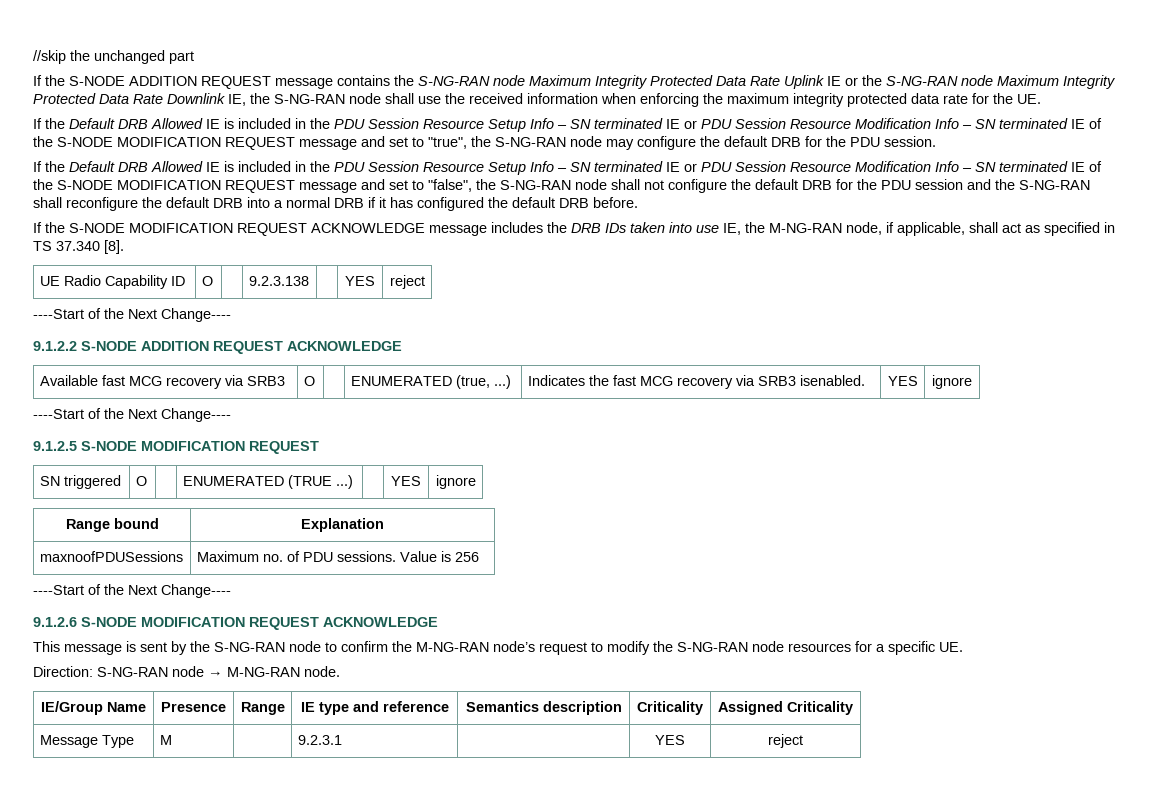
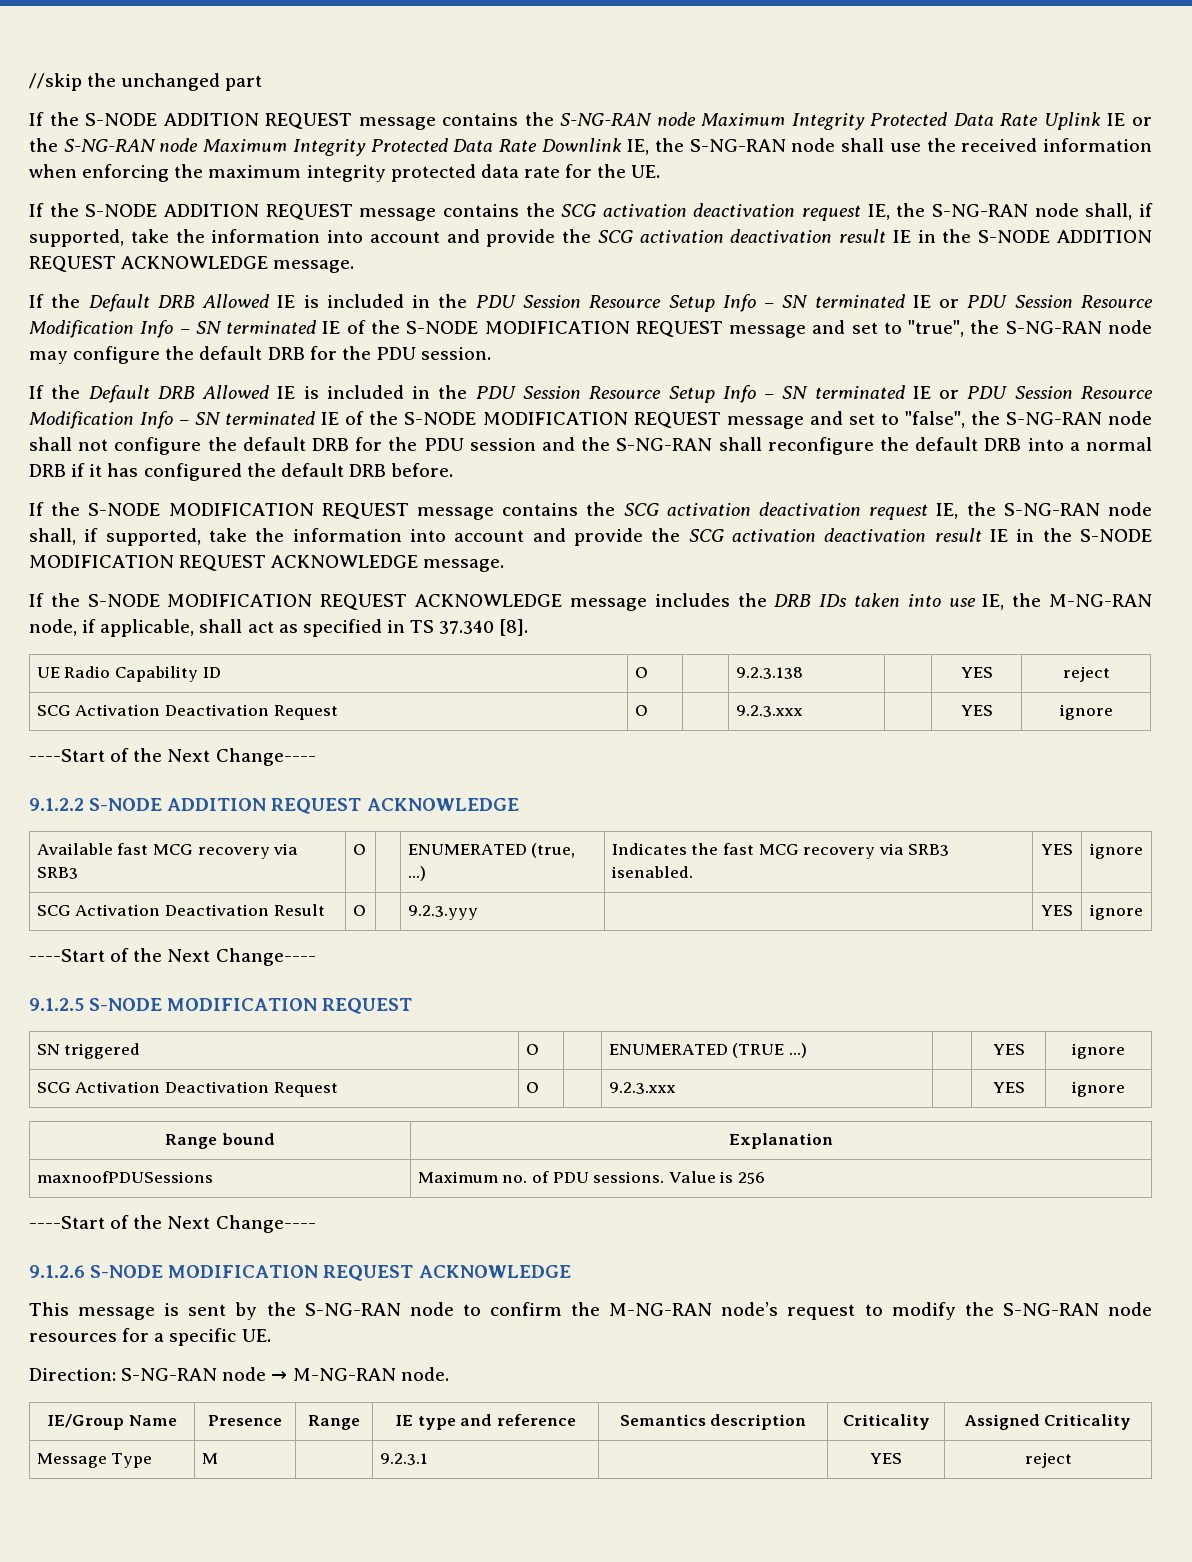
+ If the S-NODE ADDITION REQUEST message contains the SCG activation deactivation request IE, the S-NG-RAN node shall, if supported, take the information into account and provide the SCG activation deactivation result IE in the S-NODE ADDITION REQUEST ACKNOWLEDGE message.
+ If the S-NODE MODIFICATION REQUEST message contains the SCG activation deactivation request IE, the S-NG-RAN node shall, if supported, take the information into account and provide the SCG activation deactivation result IE in the S-NODE MODIFICATION REQUEST ACKNOWLEDGE message.
  UE Radio Capability ID | O | | 9.2.3.138 | | YES | reject
+ SCG Activation Deactivation Request | O | | 9.2.3.xxx | | YES | ignore
+ SCG Activation Deactivation Result | O | | 9.2.3.yyy | | YES | ignore
  SN triggered | O | | ENUMERATED (TRUE ...) | | YES | ignore
+ SCG Activation Deactivation Request | O | | 9.2.3.xxx | | YES | ignore

